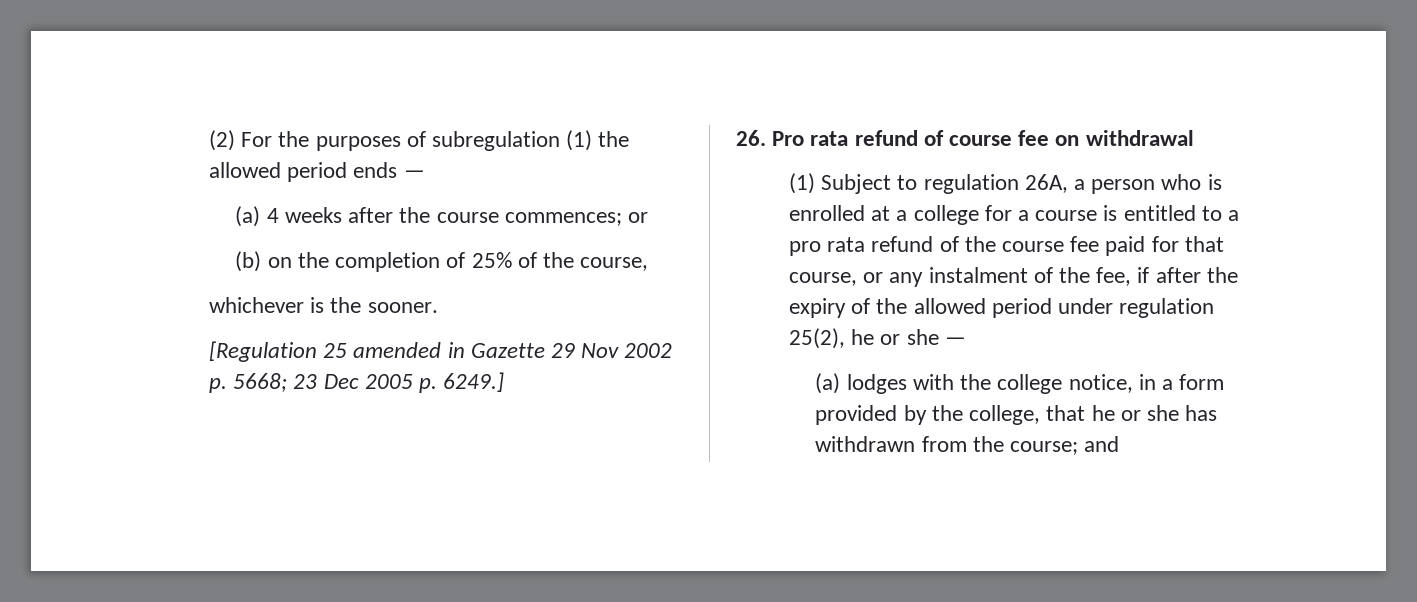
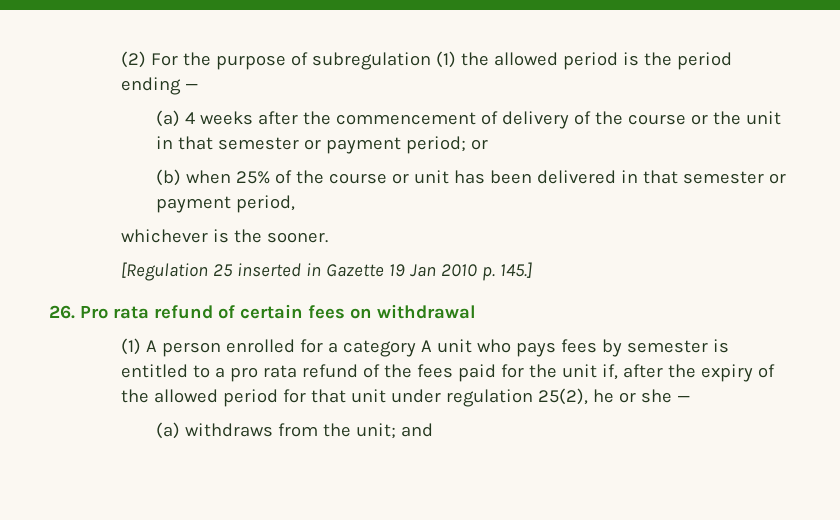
- (2) For the purposes of subregulation (1) the allowed period ends —
+ (2) For the purpose of subregulation (1) the allowed period is the period ending —
- (a) 4 weeks after the course commences; or
- (b) on the completion of 25% of the course,
+ (a) 4 weeks after the commencement of delivery of the course or the unit in that semester or payment period; or
+ (b) when 25% of the course or unit has been delivered in that semester or payment period,
- [Regulation 25 amended in Gazette 29 Nov 2002 p. 5668; 23 Dec 2005 p. 6249.]
+ [Regulation 25 inserted in Gazette 19 Jan 2010 p. 145.]
- 26. Pro rata refund of course fee on withdrawal
+ 26. Pro rata refund of certain fees on withdrawal
- (1) Subject to regulation 26A, a person who is enrolled at a college for a course is entitled to a pro rata refund of the course fee paid for that course, or any instalment of the fee, if after the expiry of the allowed period under regulation 25(2), he or she —
+ (1) A person enrolled for a category A unit who pays fees by semester is entitled to a pro rata refund of the fees paid for the unit if, after the expiry of the allowed period for that unit under regulation 25(2), he or she —
- (a) lodges with the college notice, in a form provided by the college, that he or she has withdrawn from the course; and
+ (a) withdraws from the unit; and

